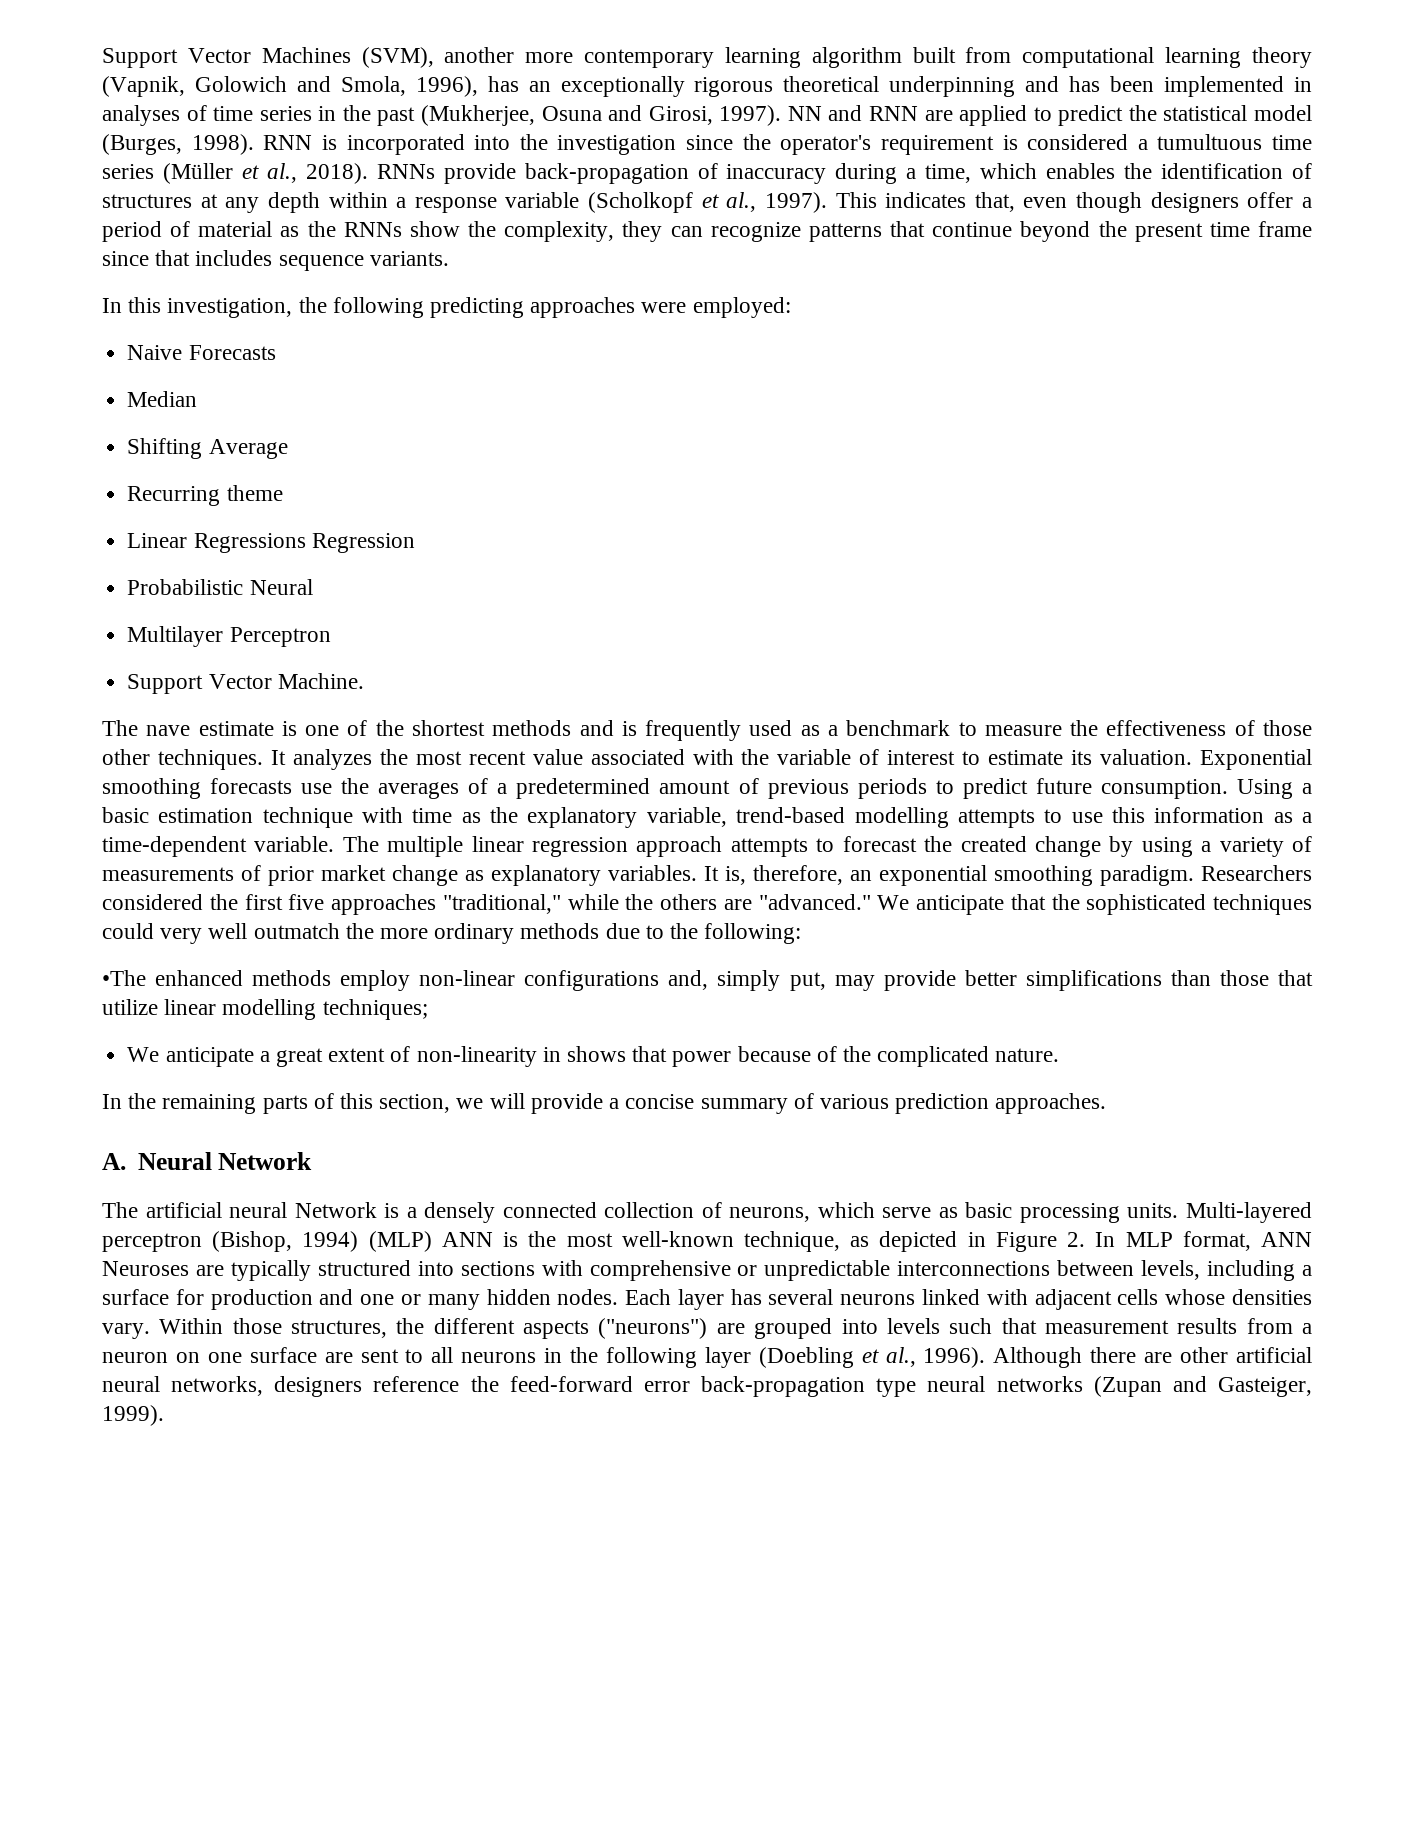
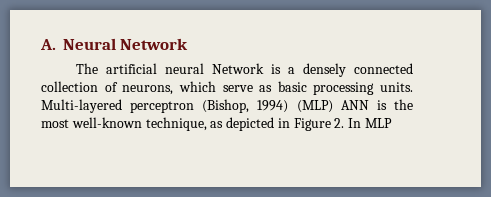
- Support Vector Machines (SVM), another more contemporary learning algorithm built from computational learning theory (Vapnik, Golowich and Smola, 1996), has an exceptionally rigorous theoretical underpinning and has been implemented in analyses of time series in the past (Mukherjee, Osuna and Girosi, 1997). NN and RNN are applied to predict the statistical model (Burges, 1998). RNN is incorporated into the investigation since the operator's requirement is considered a tumultuous time series (Müller et al., 2018). RNNs provide back-propagation of inaccuracy during a time, which enables the identification of structures at any depth within a response variable (Scholkopf et al., 1997). This indicates that, even though designers offer a period of material as the RNNs show the complexity, they can recognize patterns that continue beyond the present time frame since that includes sequence variants.
- In this investigation, the following predicting approaches were employed:
- Naive Forecasts
- Median
- Shifting Average
- Recurring theme
- Linear Regressions Regression
- Probabilistic Neural
- Multilayer Perceptron
- Support Vector Machine.
- The nave estimate is one of the shortest methods and is frequently used as a benchmark to measure the effectiveness of those other techniques. It analyzes the most recent value associated with the variable of interest to estimate its valuation. Exponential smoothing forecasts use the averages of a predetermined amount of previous periods to predict future consumption. Using a basic estimation technique with time as the explanatory variable, trend-based modelling attempts to use this information as a time-dependent variable. The multiple linear regression approach attempts to forecast the created change by using a variety of measurements of prior market change as explanatory variables. It is, therefore, an exponential smoothing paradigm. Researchers considered the first five approaches "traditional," while the others are "advanced." We anticipate that the sophisticated techniques could very well outmatch the more ordinary methods due to the following:
- •The enhanced methods employ non-linear configurations and, simply put, may provide better simplifications than those that utilize linear modelling techniques;
- We anticipate a great extent of non-linearity in shows that power because of the complicated nature.
- In the remaining parts of this section, we will provide a concise summary of various prediction approaches.
- Multi-layered perceptron (Bishop, 1994) (MLP) ANN is the most well-known technique, as depicted in Figure 2. In MLP format, ANN Neuroses are typically structured into sections with comprehensive or unpredictable interconnections between levels, including a surface for production and one or many hidden nodes. Each layer has several neurons linked with adjacent cells whose densities vary. Within those structures, the different aspects ("neurons") are grouped into levels such that measurement results from a neuron on one surface are sent to all neurons in the following layer (Doebling et al., 1996). Although there are other artificial neural networks, designers reference the feed-forward error back-propagation type neural networks (Zupan and Gasteiger, 1999).
+ Multi-layered perceptron (Bishop, 1994) (MLP) ANN is the most well-known technique, as depicted in Figure 2. In MLP

